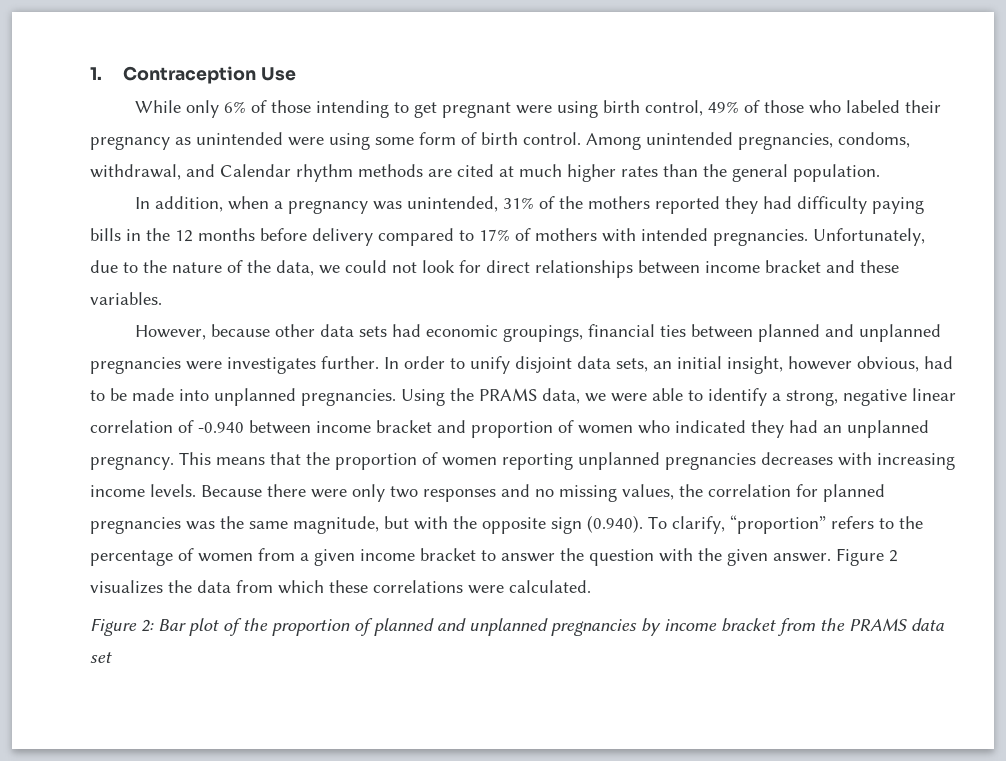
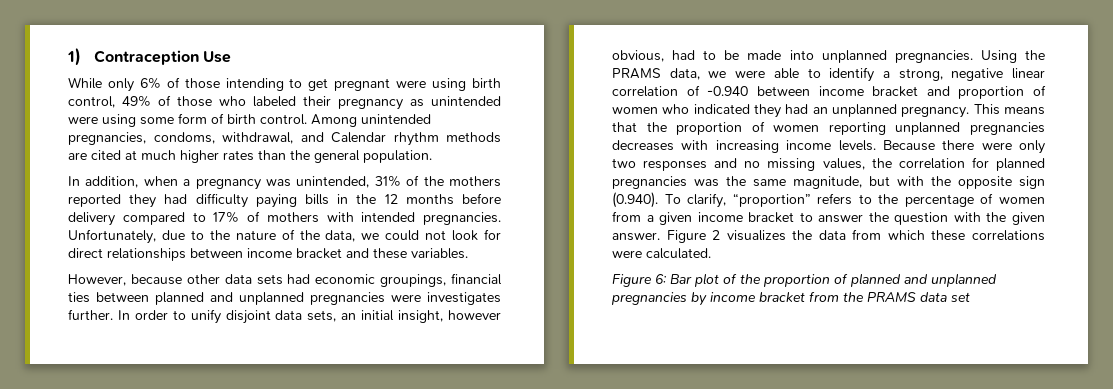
- 1. Contraception Use
+ 1) Contraception Use
- Figure 2: Bar plot of the proportion of planned and unplanned pregnancies by income bracket from the PRAMS data set
+ Figure 6: Bar plot of the proportion of planned and unplanned pregnancies by income bracket from the PRAMS data set

